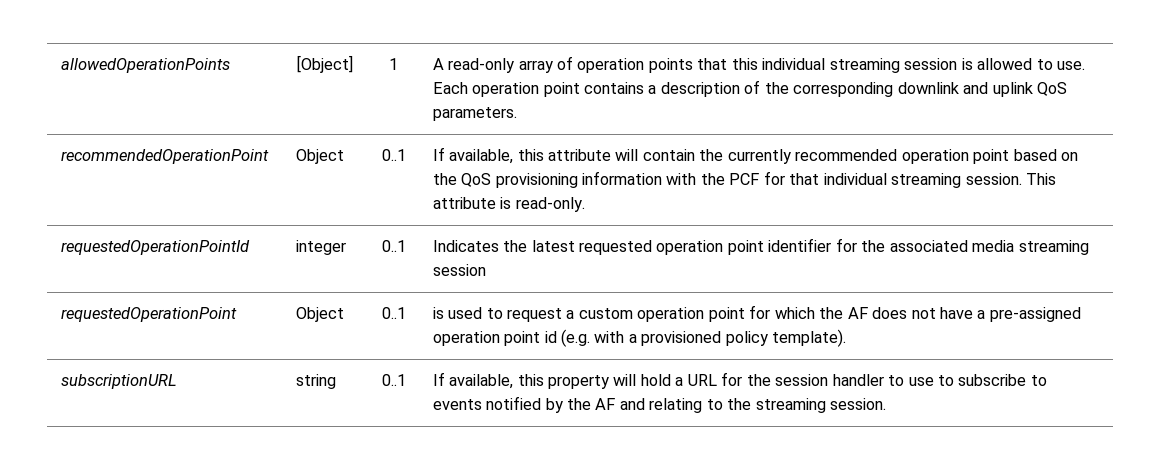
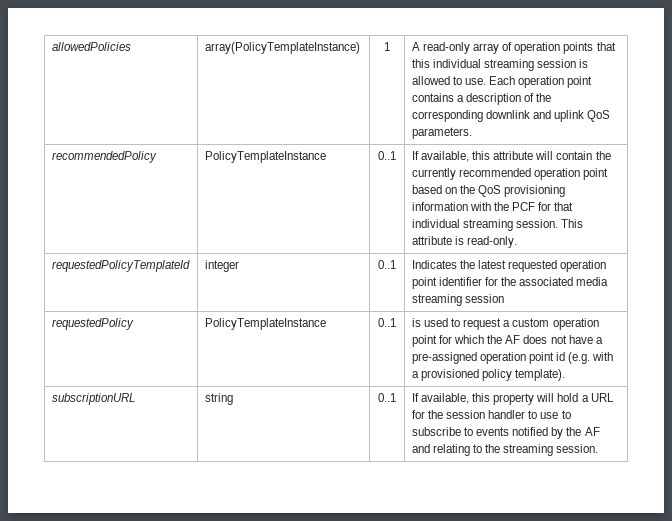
- allowedOperationPoints | [Object] | 1 | A read-only array of operation points that this individual streaming session is allowed to use. Each operation point contains a description of the corresponding downlink and uplink QoS parameters.
+ allowedPolicies | array(PolicyTemplateInstance) | 1 | A read-only array of operation points that this individual streaming session is allowed to use. Each operation point contains a description of the corresponding downlink and uplink QoS parameters.
- recommendedOperationPoint | Object | 0..1 | If available, this attribute will contain the currently recommended operation point based on the QoS provisioning information with the PCF for that individual streaming session. This attribute is read-only.
+ recommendedPolicy | PolicyTemplateInstance | 0..1 | If available, this attribute will contain the currently recommended operation point based on the QoS provisioning information with the PCF for that individual streaming session. This attribute is read-only.
- requestedOperationPointId | integer | 0..1 | Indicates the latest requested operation point identifier for the associated media streaming session
+ requestedPolicyTemplateId | integer | 0..1 | Indicates the latest requested operation point identifier for the associated media streaming session
- requestedOperationPoint | Object | 0..1 | is used to request a custom operation point for which the AF does not have a pre-assigned operation point id (e.g. with a provisioned policy template).
+ requestedPolicy | PolicyTemplateInstance | 0..1 | is used to request a custom operation point for which the AF does not have a pre-assigned operation point id (e.g. with a provisioned policy template).

